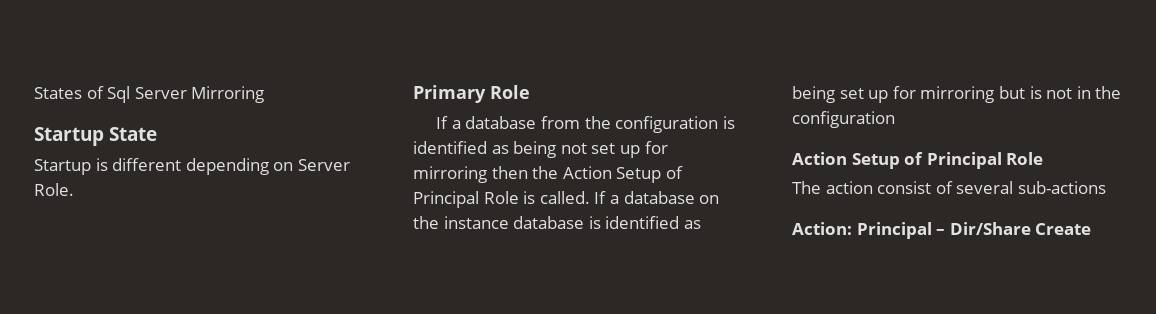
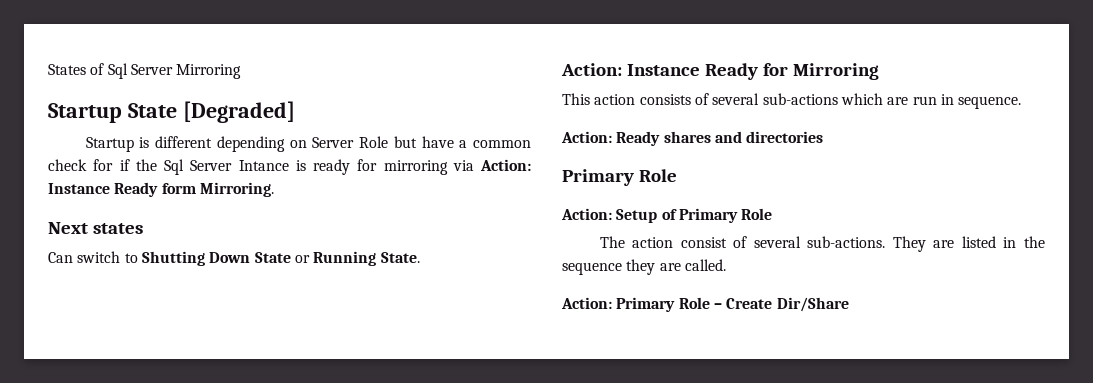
- Startup State
+ Startup State [Degraded]
- Startup is different depending on Server Role.
+ Startup is different depending on Server Role but have a common check for if the Sql Server Intance is ready for mirroring via Action: Instance Ready form Mirroring.
+ Next states
+ Can switch to Shutting Down State or Running State.
+ Action: Instance Ready for Mirroring
+ This action consists of several sub-actions which are run in sequence.
+ Action: Ready shares and directories
  Primary Role
- If a database from the configuration is identified as being not set up for mirroring then the Action Setup of Principal Role is called. If a database on the instance database is identified as being set up for mirroring but is not in the configuration
- Action Setup of Principal Role
+ Action: Setup of Primary Role
- The action consist of several sub-actions
- Action: Principal – Dir/Share Create
+ The action consist of several sub-actions. They are listed in the sequence they are called.
+ Action: Primary Role – Create Dir/Share

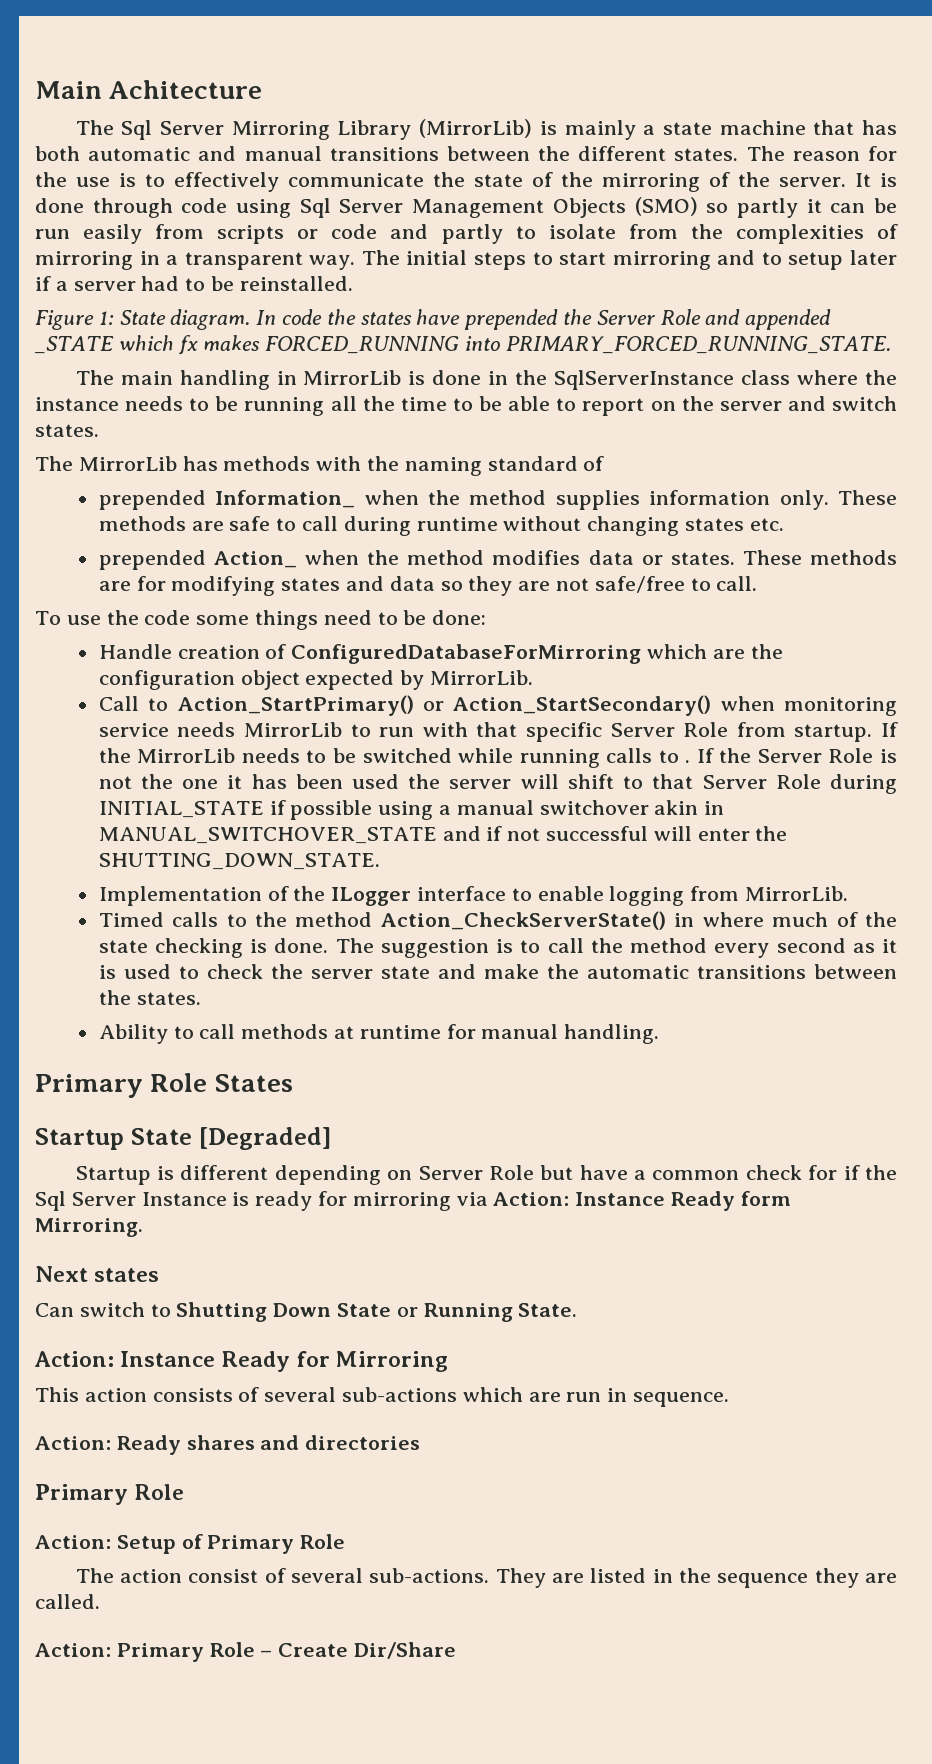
- States of Sql Server Mirroring
+ Main Achitecture
+ The Sql Server Mirroring Library (MirrorLib) is mainly a state machine that has both automatic and manual transitions between the different states. The reason for the use is to effectively communicate the state of the mirroring of the server. It is done through code using Sql Server Management Objects (SMO) so partly it can be run easily from scripts or code and partly to isolate from the complexities of mirroring in a transparent way. The initial steps to start mirroring and to setup later if a server had to be reinstalled.
+ Figure 1: State diagram. In code the states have prepended the Server Role and appended _STATE which fx makes FORCED_RUNNING into PRIMARY_FORCED_RUNNING_STATE.
+ The main handling in MirrorLib is done in the SqlServerInstance class where the instance needs to be running all the time to be able to report on the server and switch states.
+ The MirrorLib has methods with the naming standard of
+ prepended Information_ when the method supplies information only. These methods are safe to call during runtime without changing states etc.
+ prepended Action_ when the method modifies data or states. These methods are for modifying states and data so they are not safe/free to call.
+ To use the code some things need to be done:
+ Handle creation of ConfiguredDatabaseForMirroring which are the configuration object expected by MirrorLib.
+ Call to Action_StartPrimary() or Action_StartSecondary() when monitoring service needs MirrorLib to run with that specific Server Role from startup. If the MirrorLib needs to be switched while running calls to . If the Server Role is not the one it has been used the server will shift to that Server Role during INITIAL_STATE if possible using a manual switchover akin in MANUAL_SWITCHOVER_STATE and if not successful will enter the SHUTTING_DOWN_STATE.
+ Implementation of the ILogger interface to enable logging from MirrorLib.
+ Timed calls to the method Action_CheckServerState() in where much of the state checking is done. The suggestion is to call the method every second as it is used to check the server state and make the automatic transitions between the states.
+ Ability to call methods at runtime for manual handling.
+ Primary Role States
- Startup is different depending on Server Role but have a common check for if the Sql Server Intance is ready for mirroring via Action: Instance Ready form Mirroring.
+ Startup is different depending on Server Role but have a common check for if the Sql Server Instance is ready for mirroring via Action: Instance Ready form Mirroring.

